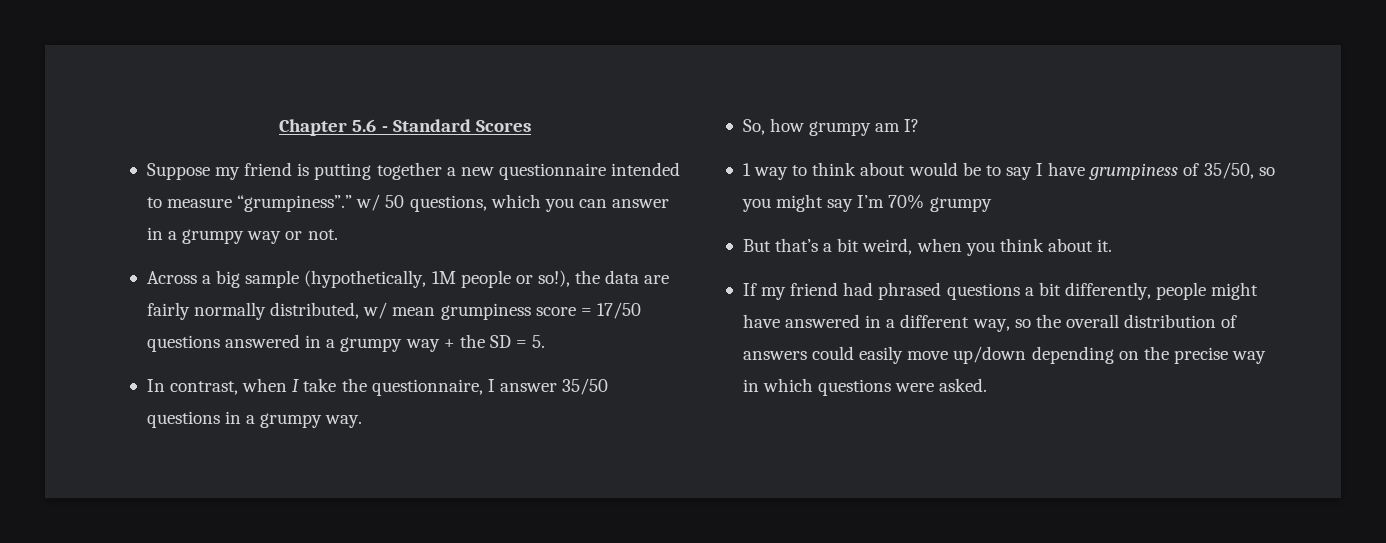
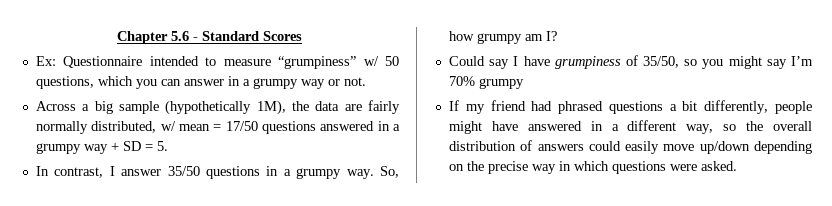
- Suppose my friend is putting together a new questionnaire intended to measure “grumpiness”.” w/ 50 questions, which you can answer in a grumpy way or not.
+ Ex: Questionnaire intended to measure “grumpiness” w/ 50 questions, which you can answer in a grumpy way or not.
- Across a big sample (hypothetically, 1M people or so!), the data are fairly normally distributed, w/ mean grumpiness score = 17/50 questions answered in a grumpy way + the SD = 5.
+ Across a big sample (hypothetically 1M), the data are fairly normally distributed, w/ mean = 17/50 questions answered in a grumpy way + SD = 5.
- In contrast, when I take the questionnaire, I answer 35/50 questions in a grumpy way.
- So, how grumpy am I?
+ In contrast, I answer 35/50 questions in a grumpy way. So, how grumpy am I?
- 1 way to think about would be to say I have grumpiness of 35/50, so you might say I’m 70% grumpy
+ Could say I have grumpiness of 35/50, so you might say I’m 70% grumpy
- But that’s a bit weird, when you think about it.

